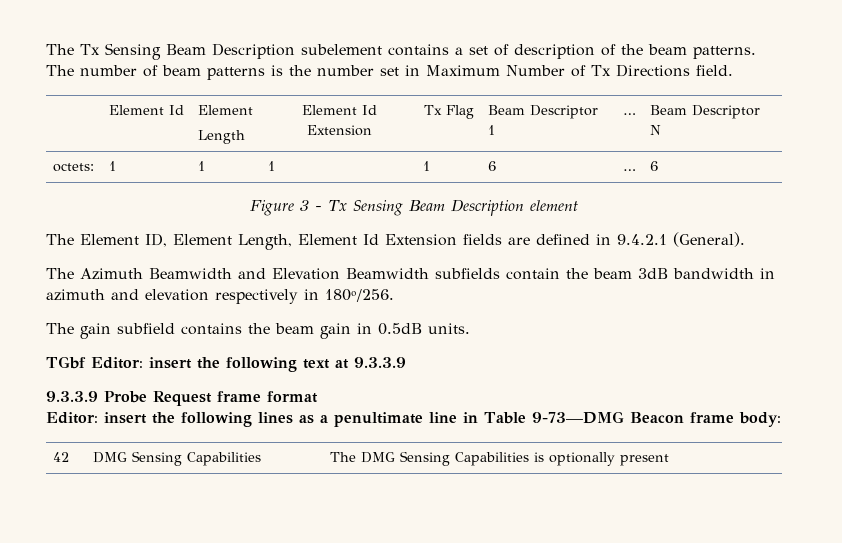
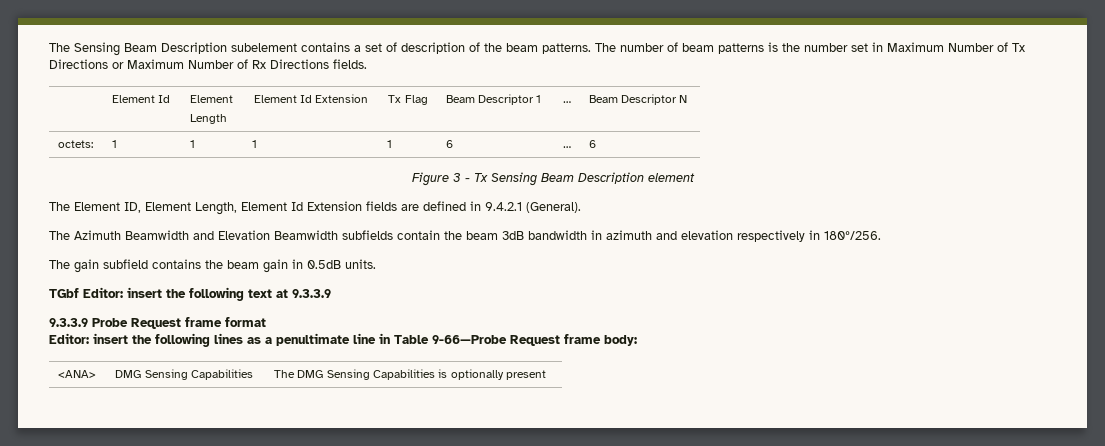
- The Tx Sensing Beam Description subelement contains a set of description of the beam patterns.
+ The Sensing Beam Description subelement contains a set of description of the beam patterns.
- The number of beam patterns is the number set in Maximum Number of Tx Directions field.
+ The number of beam patterns is the number set in Maximum Number of Tx Directions or Maximum Number of Rx Directions fields.
- Editor: insert the following lines as a penultimate line in Table 9-73—DMG Beacon frame body:
+ Editor: insert the following lines as a penultimate line in Table 9-66—Probe Request frame body:
- 42 | DMG Sensing Capabilities | The DMG Sensing Capabilities is optionally present
+ <ANA> | DMG Sensing Capabilities | The DMG Sensing Capabilities is optionally present

